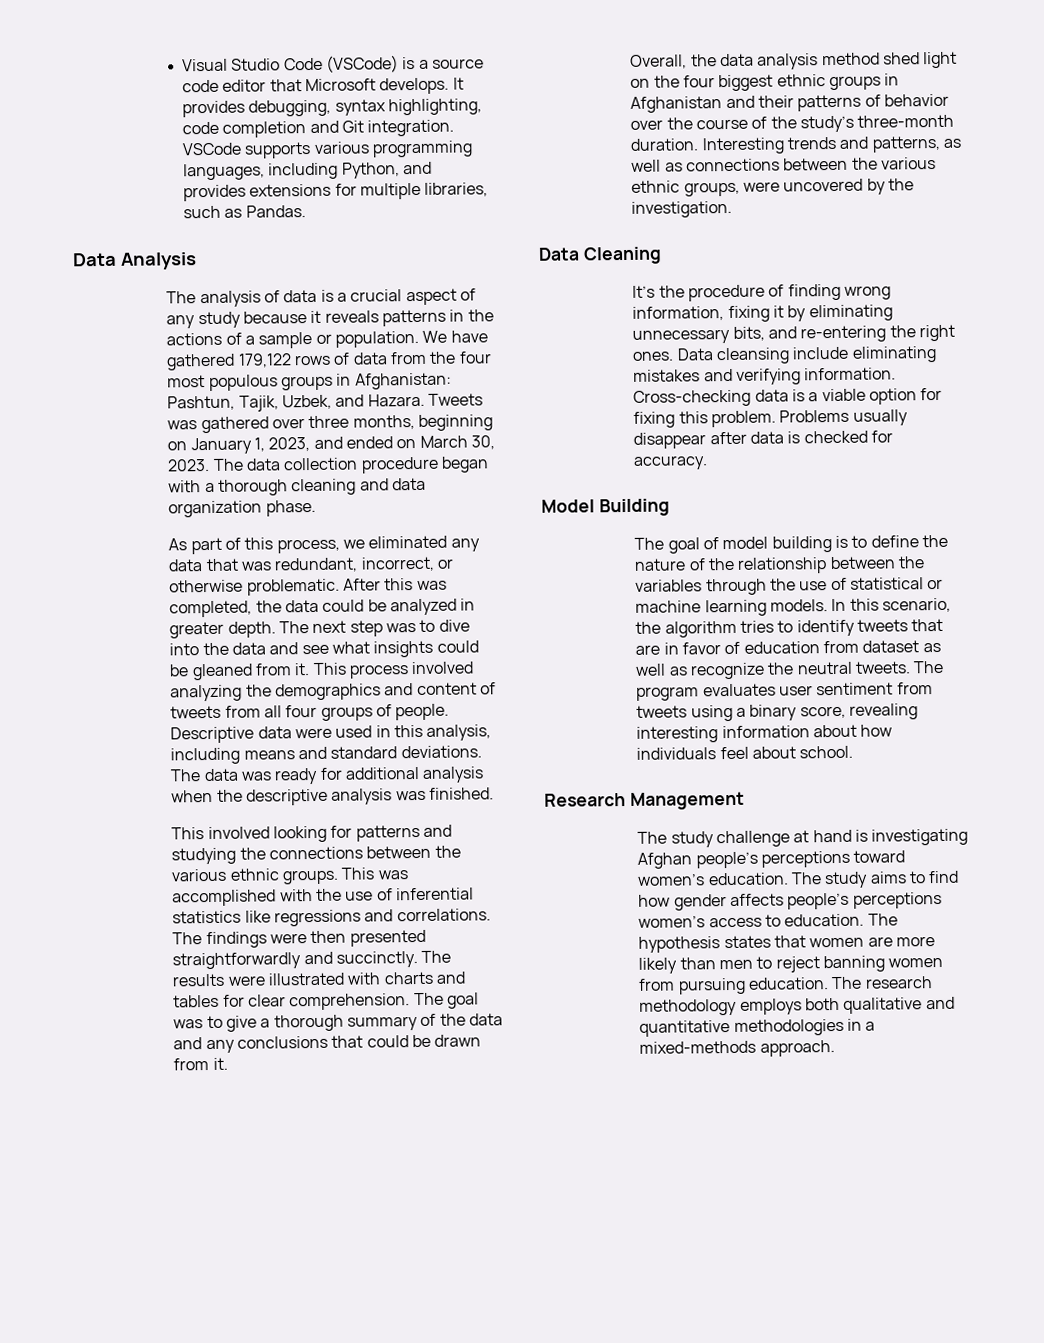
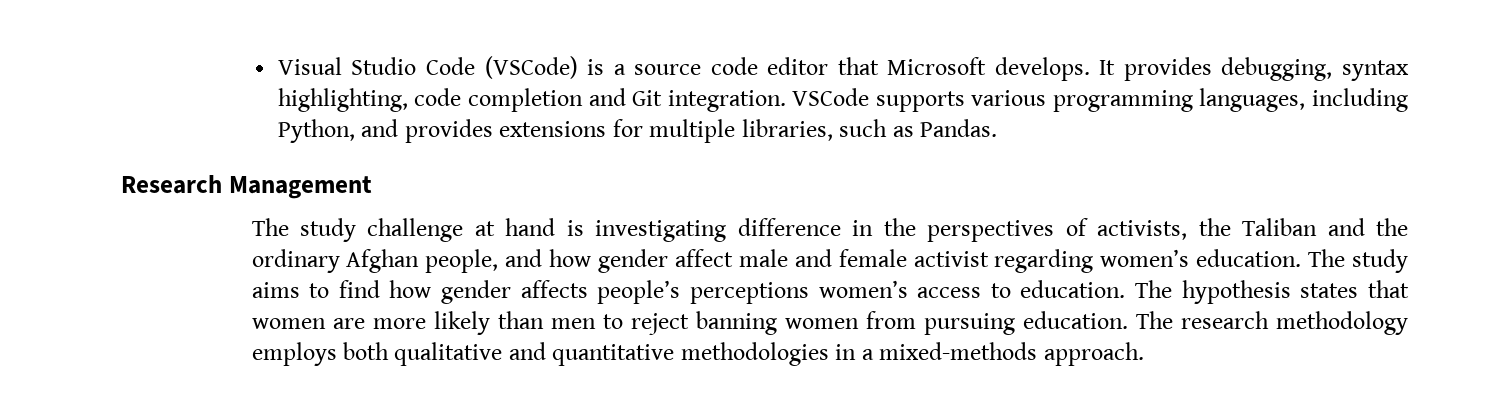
- Data Analysis
- The analysis of data is a crucial aspect of any study because it reveals patterns in the actions of a sample or population. We have gathered 179,122 rows of data from the four most populous groups in Afghanistan: Pashtun, Tajik, Uzbek, and Hazara. Tweets was gathered over three months, beginning on January 1, 2023, and ended on March 30, 2023. The data collection procedure began with a thorough cleaning and data organization phase.
- As part of this process, we eliminated any data that was redundant, incorrect, or otherwise problematic. After this was completed, the data could be analyzed in greater depth. The next step was to dive into the data and see what insights could be gleaned from it. This process involved analyzing the demographics and content of tweets from all four groups of people. Descriptive data were used in this analysis, including means and standard deviations. The data was ready for additional analysis when the descriptive analysis was finished.
- This involved looking for patterns and studying the connections between the various ethnic groups. This was accomplished with the use of inferential statistics like regressions and correlations. The findings were then presented straightforwardly and succinctly. The results were illustrated with charts and tables for clear comprehension. The goal was to give a thorough summary of the data and any conclusions that could be drawn from it.
- Overall, the data analysis method shed light on the four biggest ethnic groups in Afghanistan and their patterns of behavior over the course of the study’s three-month duration. Interesting trends and patterns, as well as connections between the various ethnic groups, were uncovered by the investigation.
- Data Cleaning
- It’s the procedure of finding wrong information, fixing it by eliminating unnecessary bits, and re-entering the right ones. Data cleansing include eliminating mistakes and verifying information. Cross-checking data is a viable option for fixing this problem. Problems usually disappear after data is checked for accuracy.
- Model Building
- The goal of model building is to define the nature of the relationship between the variables through the use of statistical or machine learning models. In this scenario, the algorithm tries to identify tweets that are in favor of education from dataset as well as recognize the neutral tweets. The program evaluates user sentiment from tweets using a binary score, revealing interesting information about how individuals feel about school.
- The study challenge at hand is investigating Afghan people’s perceptions toward women’s education.
+ The study challenge at hand is investigating difference in the perspectives of activists, the Taliban and the ordinary Afghan people, and how gender affect male and female activist regarding women’s education.

